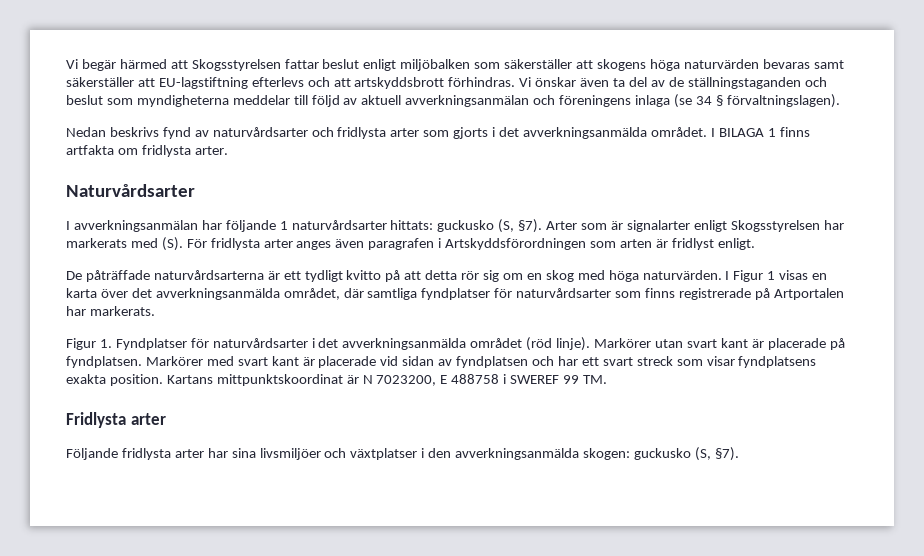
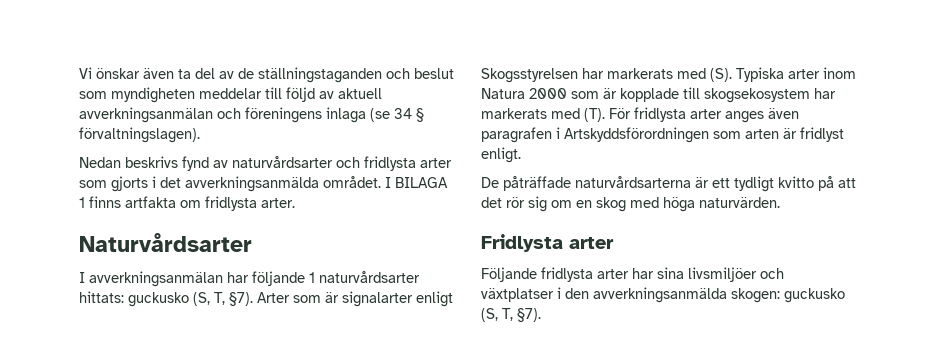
- Vi begär härmed att Skogsstyrelsen fattar beslut enligt miljöbalken som säkerställer att skogens höga naturvärden bevaras samt säkerställer att EU-lagstiftning efterlevs och att artskyddsbrott förhindras. Vi önskar även ta del av de ställningstaganden och beslut som myndigheterna meddelar till följd av aktuell avverkningsanmälan och föreningens inlaga (se 34 § förvaltningslagen).
+ Vi önskar även ta del av de ställningstaganden och beslut som myndigheten meddelar till följd av aktuell avverkningsanmälan och föreningens inlaga (se 34 § förvaltningslagen).
- I avverkningsanmälan har följande 1 naturvårdsarter hittats: guckusko (S, §7).
+ I avverkningsanmälan har följande 1 naturvårdsarter hittats: guckusko (S, T, §7).
- Arter som är signalarter enligt Skogsstyrelsen har markerats med (S). För fridlysta arter anges även paragrafen i Artskyddsförordningen som arten är fridlyst enligt.
+ Arter som är signalarter enligt Skogsstyrelsen har markerats med (S). Typiska arter inom Natura 2000 som är kopplade till skogsekosystem har markerats med (T). För fridlysta arter anges även paragrafen i Artskyddsförordningen som arten är fridlyst enligt.
- De påträffade naturvårdsarterna är ett tydligt kvitto på att detta rör sig om en skog med höga naturvärden. I Figur 1 visas en karta över det avverkningsanmälda området, där samtliga fyndplatser för naturvårdsarter som finns registrerade på Artportalen har markerats.
- Figur 1. Fyndplatser för naturvårdsarter i det avverkningsanmälda området (röd linje). Markörer utan svart kant är placerade på fyndplatsen. Markörer med svart kant är placerade vid sidan av fyndplatsen och har ett svart streck som visar fyndplatsens exakta position. Kartans mittpunktskoordinat är N 7023200, E 488758 i SWEREF 99 TM.
+ De påträffade naturvårdsarterna är ett tydligt kvitto på att det rör sig om en skog med höga naturvärden.
- Följande fridlysta arter har sina livsmiljöer och växtplatser i den avverkningsanmälda skogen: guckusko (S, §7).
+ Följande fridlysta arter har sina livsmiljöer och växtplatser i den avverkningsanmälda skogen: guckusko (S, T, §7).

